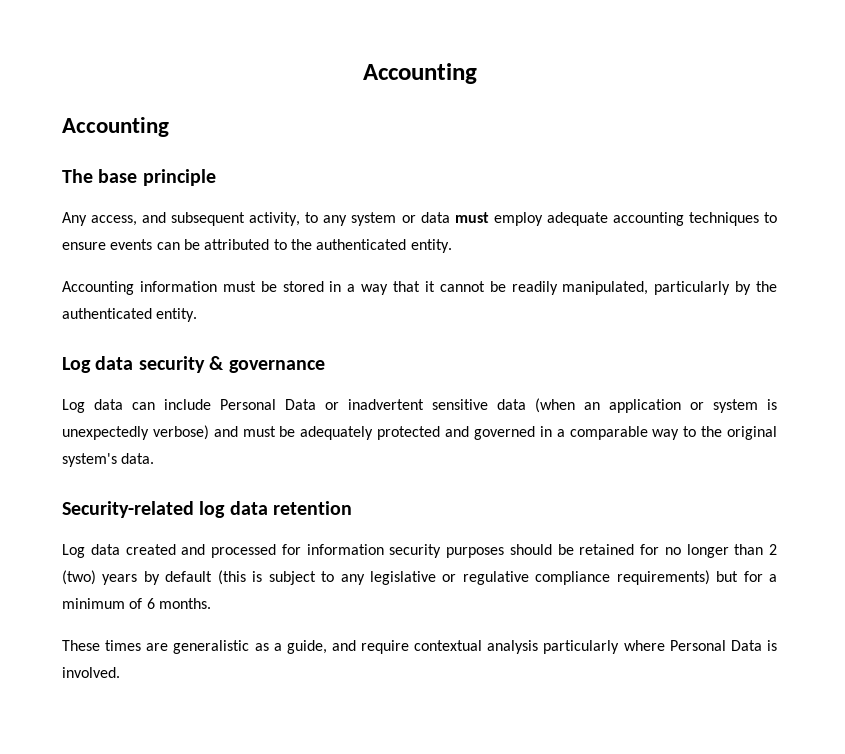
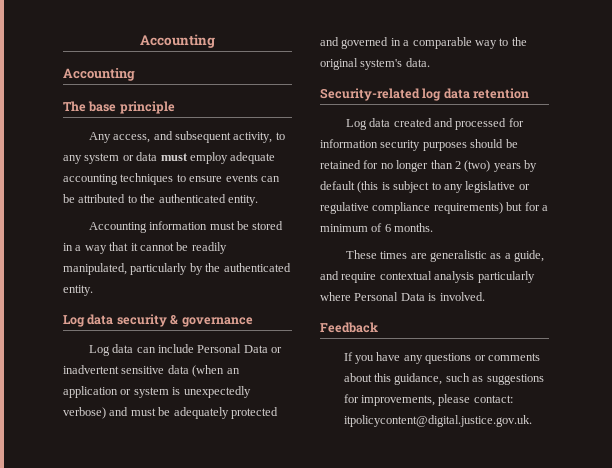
+ Feedback
+ If you have any questions or comments about this guidance, such as suggestions for improvements, please contact: itpolicycontent@digital.justice.gov.uk.

